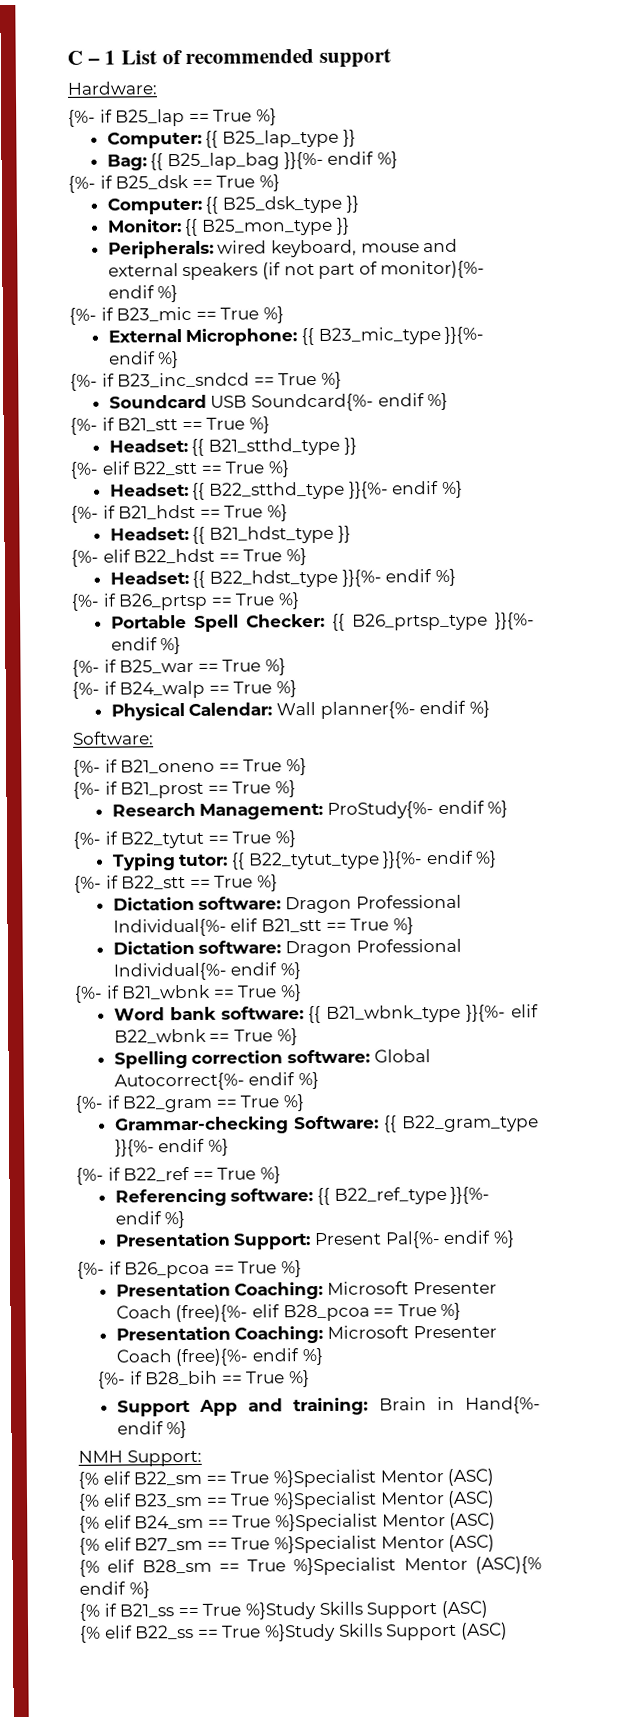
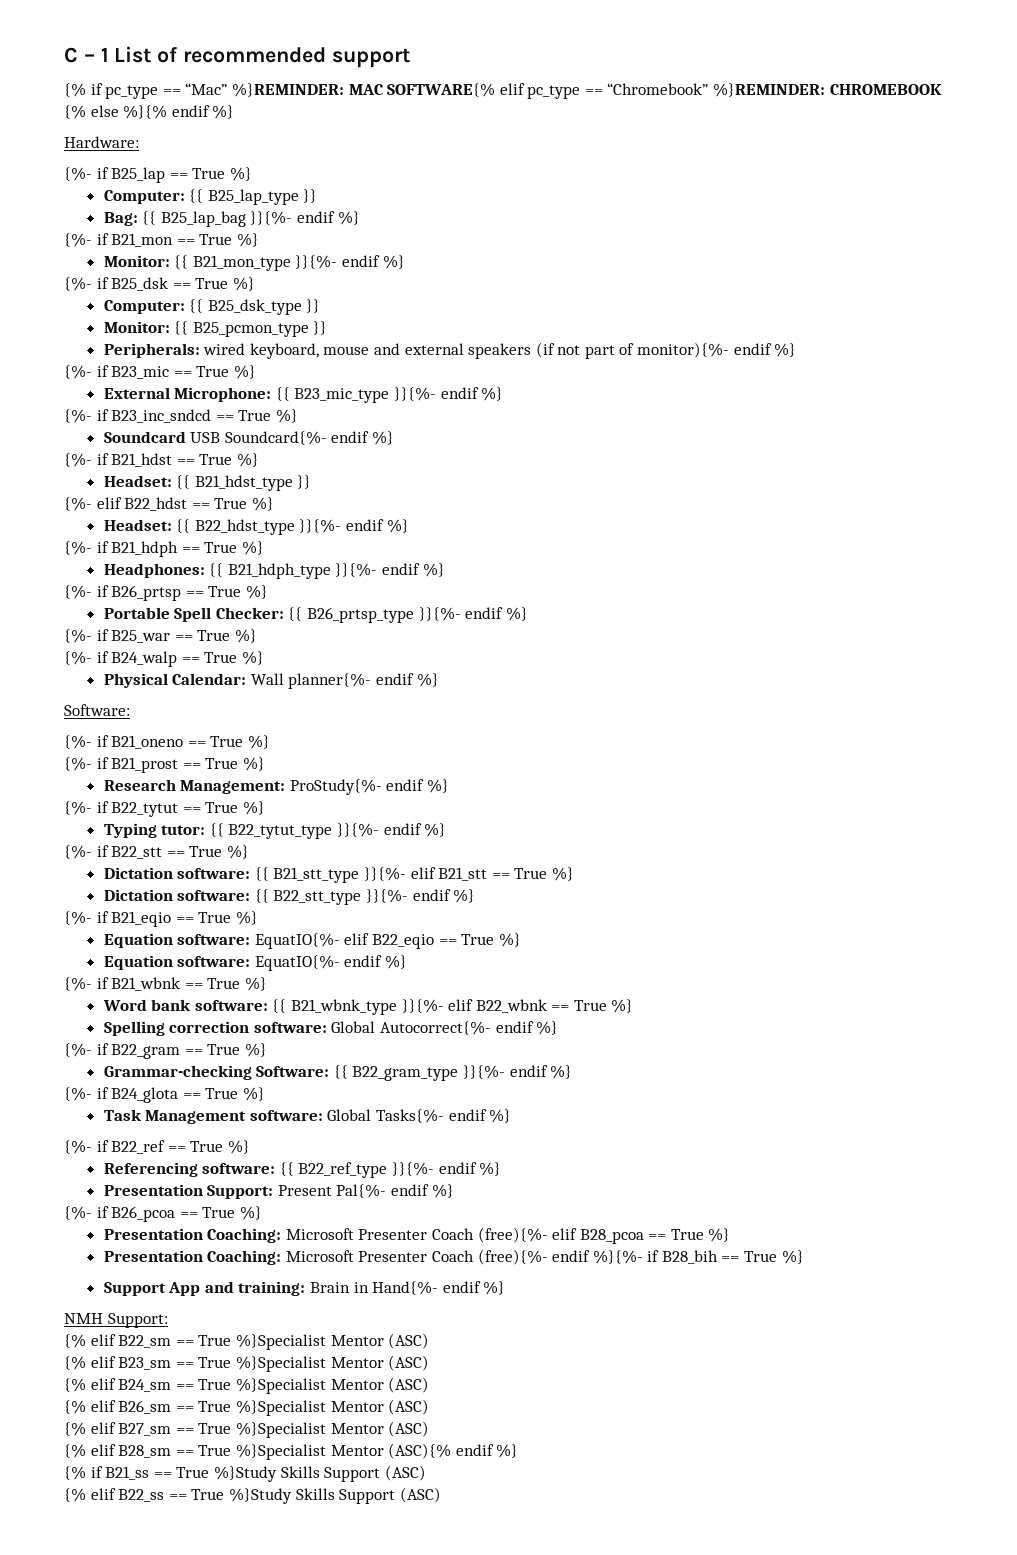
+ {% if pc_type == “Mac” %}REMINDER: MAC SOFTWARE{% elif pc_type == “Chromebook” %}REMINDER: CHROMEBOOK {% else %}{% endif %}
+ {%- if B21_mon == True %}
+ Monitor: {{ B21_mon_type }}{%- endif %}
- Monitor: {{ B25_mon_type }}
+ Monitor: {{ B25_pcmon_type }}
- {%- if B21_stt == True %}
- Headset: {{ B21_stthd_type }}
- {%- elif B22_stt == True %}
- Headset: {{ B22_stthd_type }}{%- endif %}
+ {%- if B21_hdph == True %}
+ Headphones: {{ B21_hdph_type }}{%- endif %}
- Dictation software: Dragon Professional Individual{%- elif B21_stt == True %}
+ Dictation software: {{ B21_stt_type }}{%- elif B21_stt == True %}
- Dictation software: Dragon Professional Individual{%- endif %}
+ Dictation software: {{ B22_stt_type }}{%- endif %}
+ {%- if B21_eqio == True %}
+ Equation software: EquatIO{%- elif B22_eqio == True %}
+ Equation software: EquatIO{%- endif %}
+ {%- if B24_glota == True %}
+ Task Management software: Global Tasks{%- endif %}
- Presentation Coaching: Microsoft Presenter Coach (free){%- endif %}
- {%- if B28_bih == True %}
+ Presentation Coaching: Microsoft Presenter Coach (free){%- endif %}{%- if B28_bih == True %}
+ {% elif B26_sm == True %}Specialist Mentor (ASC)

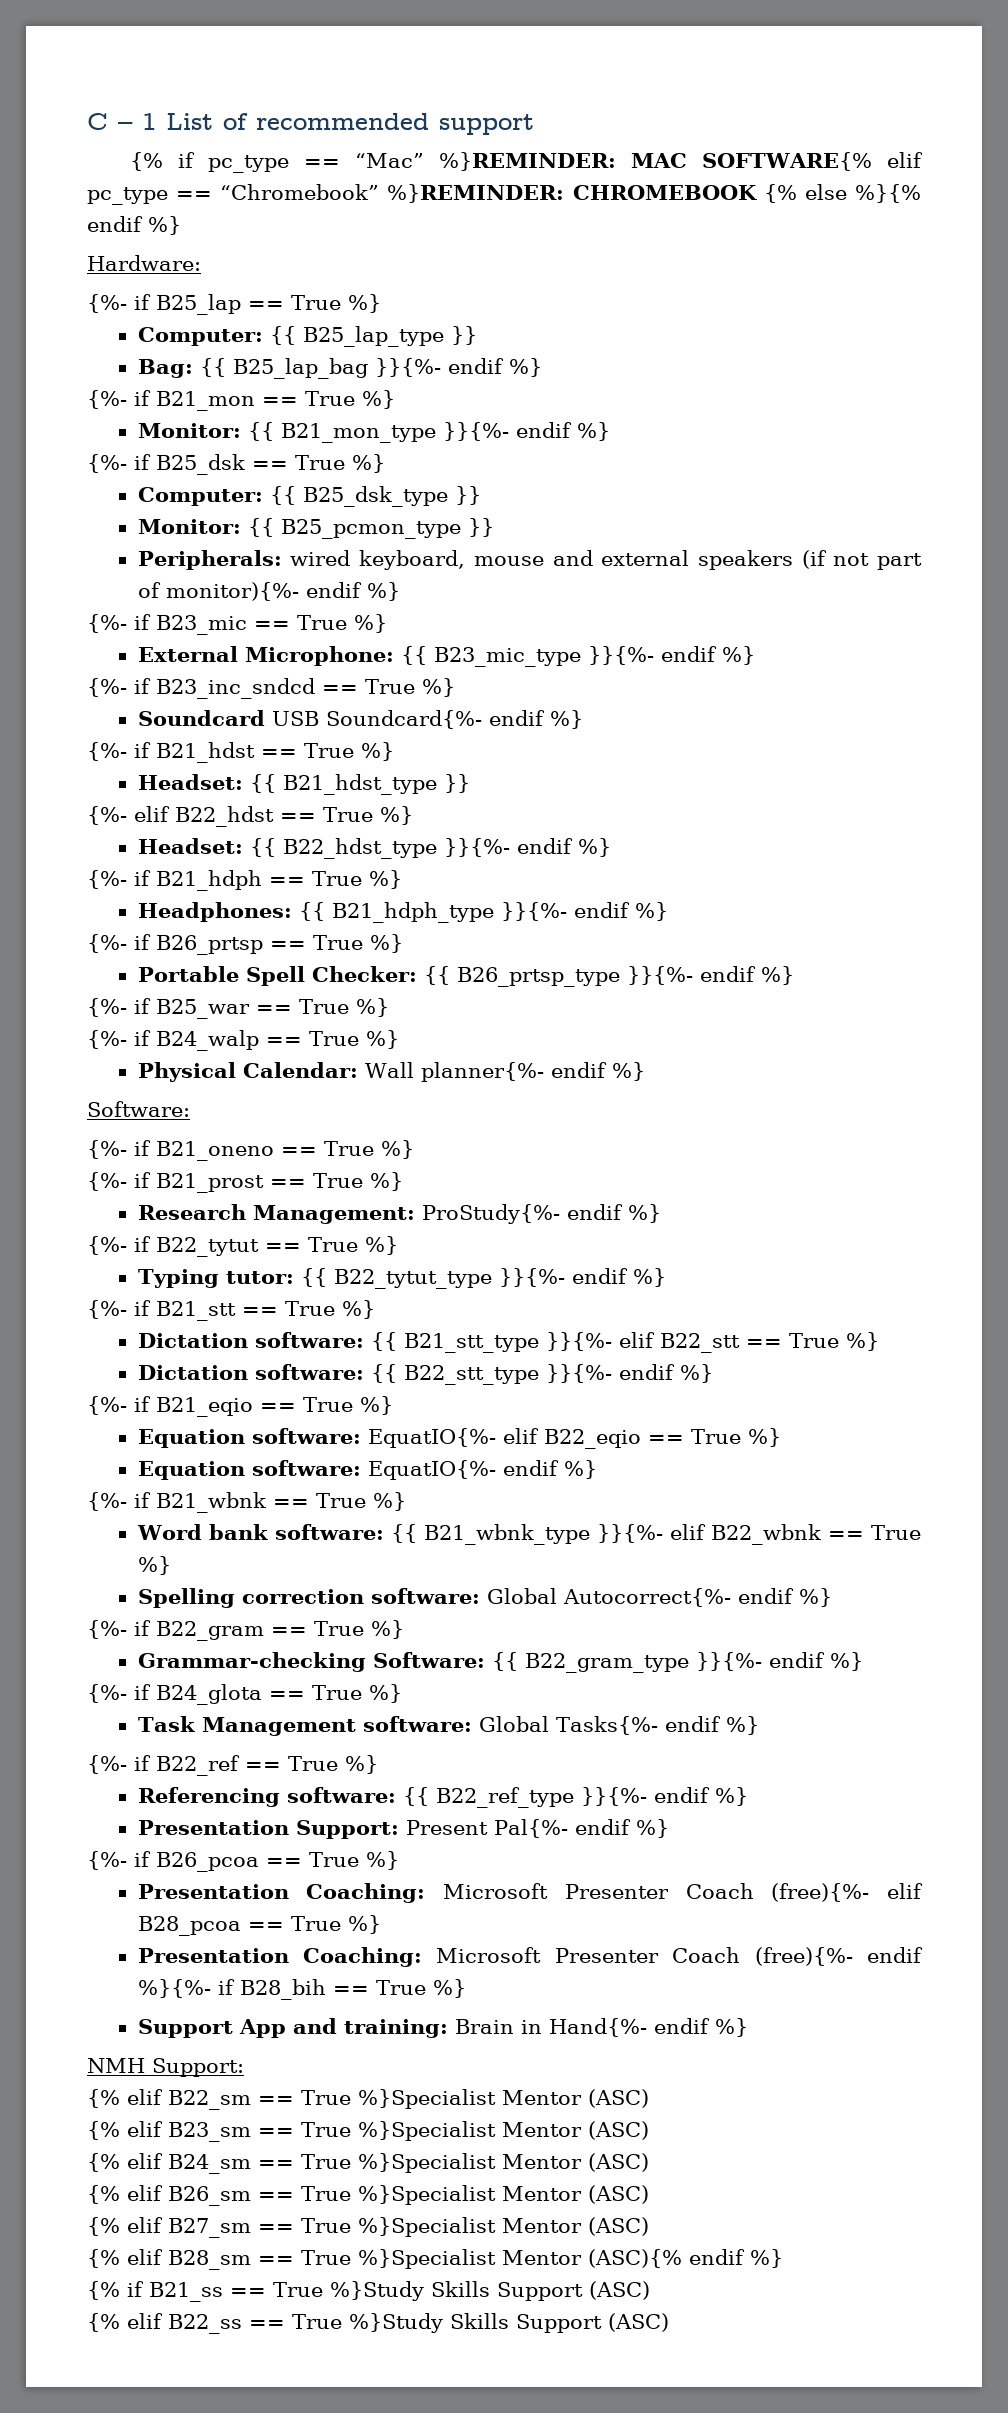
- {%- if B22_stt == True %}
+ {%- if B21_stt == True %}
- Dictation software: {{ B21_stt_type }}{%- elif B21_stt == True %}
+ Dictation software: {{ B21_stt_type }}{%- elif B22_stt == True %}

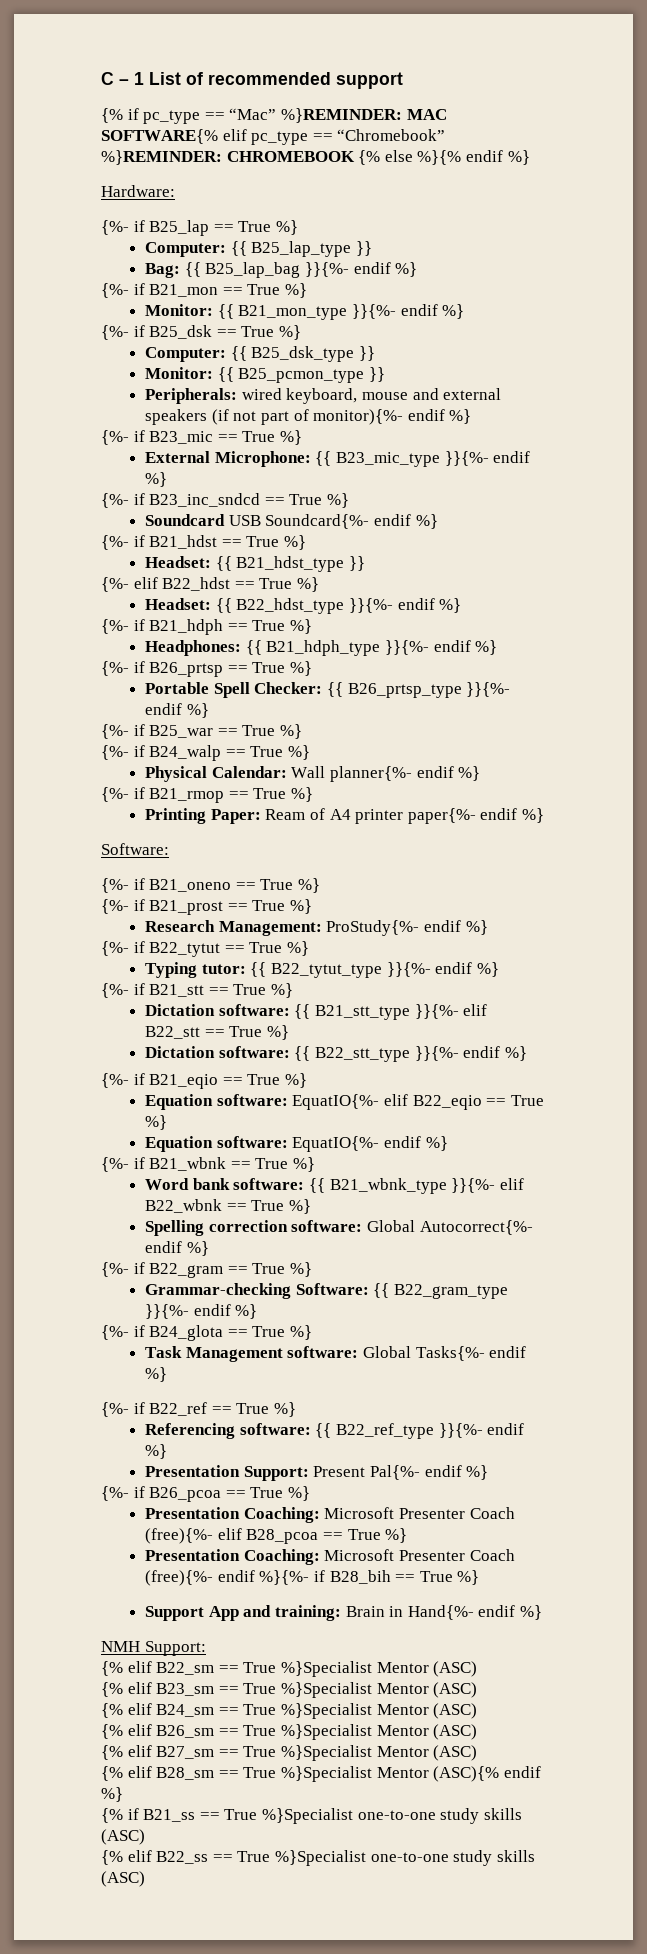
+ {%- if B21_rmop == True %}
+ Printing Paper: Ream of A4 printer paper{%- endif %}
- {% if B21_ss == True %}Study Skills Support (ASC)
+ {% if B21_ss == True %}Specialist one-to-one study skills (ASC)
- {% elif B22_ss == True %}Study Skills Support (ASC)
+ {% elif B22_ss == True %}Specialist one-to-one study skills (ASC)

